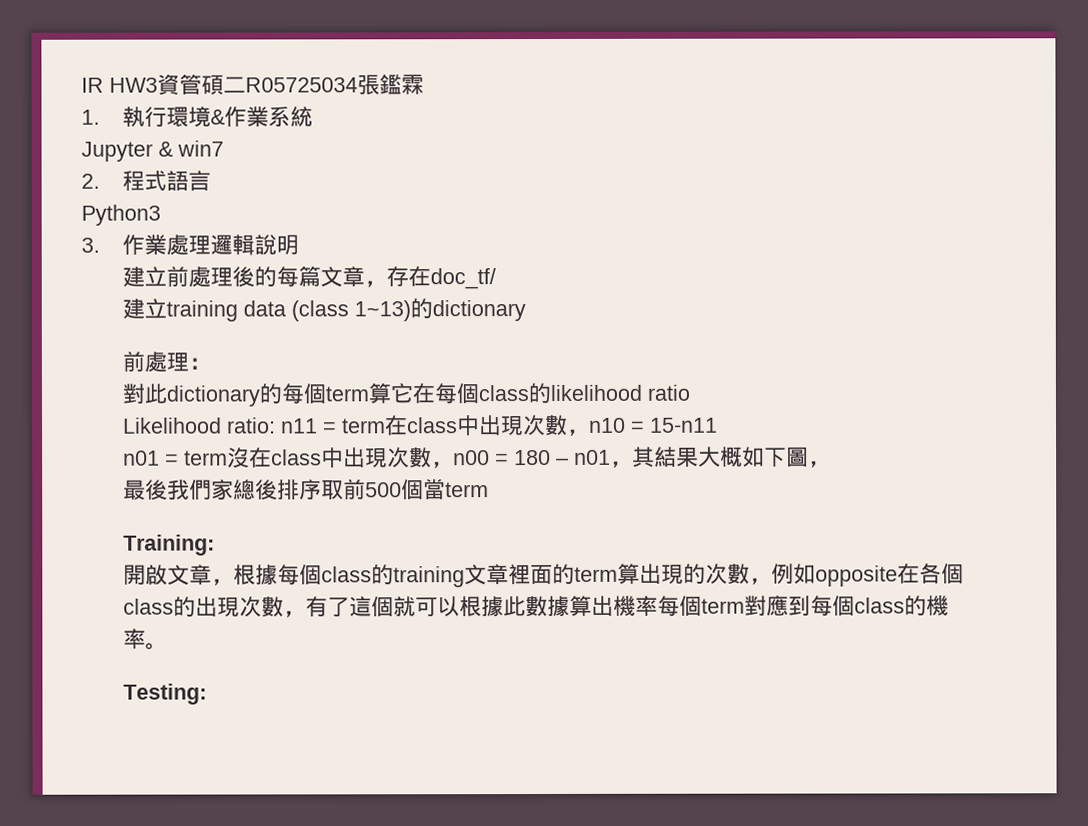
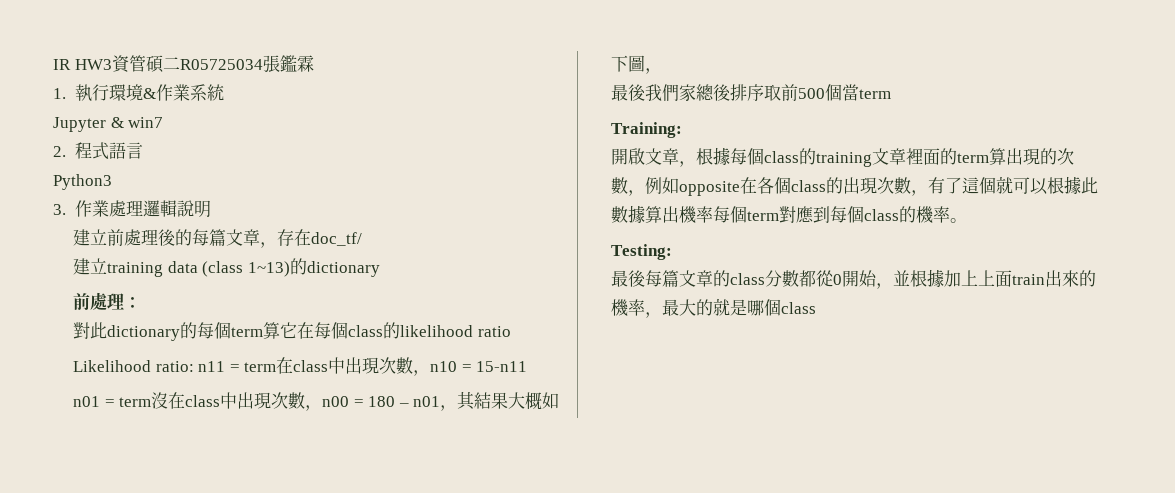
+ 最後每篇文章的class分數都從0開始，並根據加上上面train出來的機率，最大的就是哪個class

